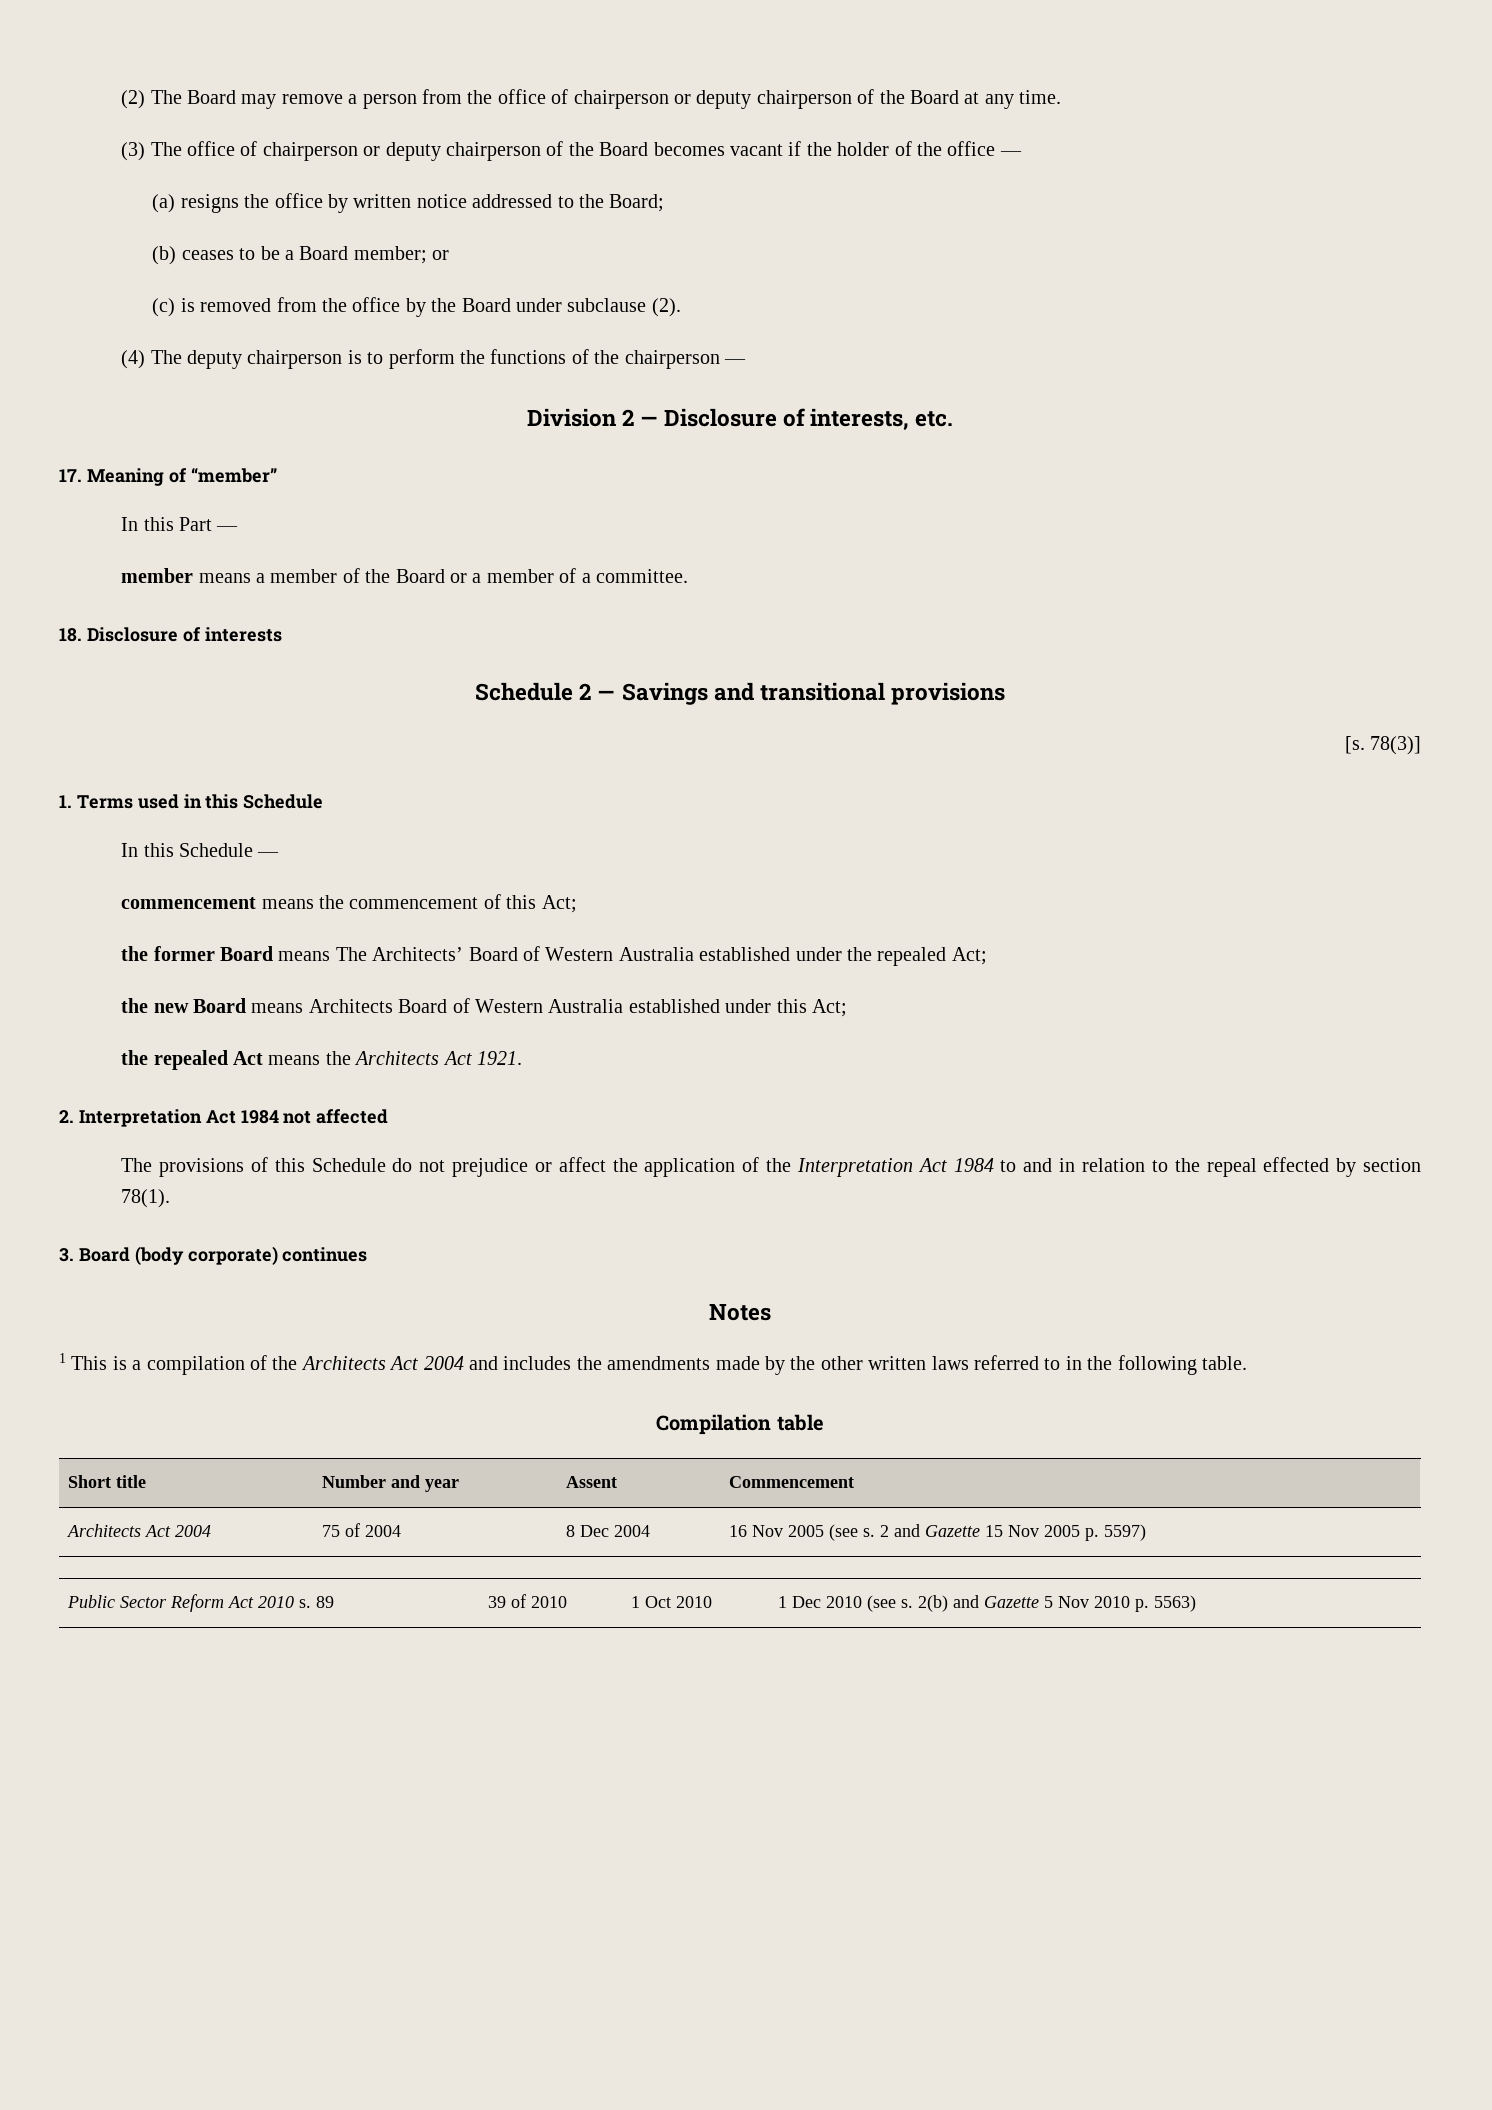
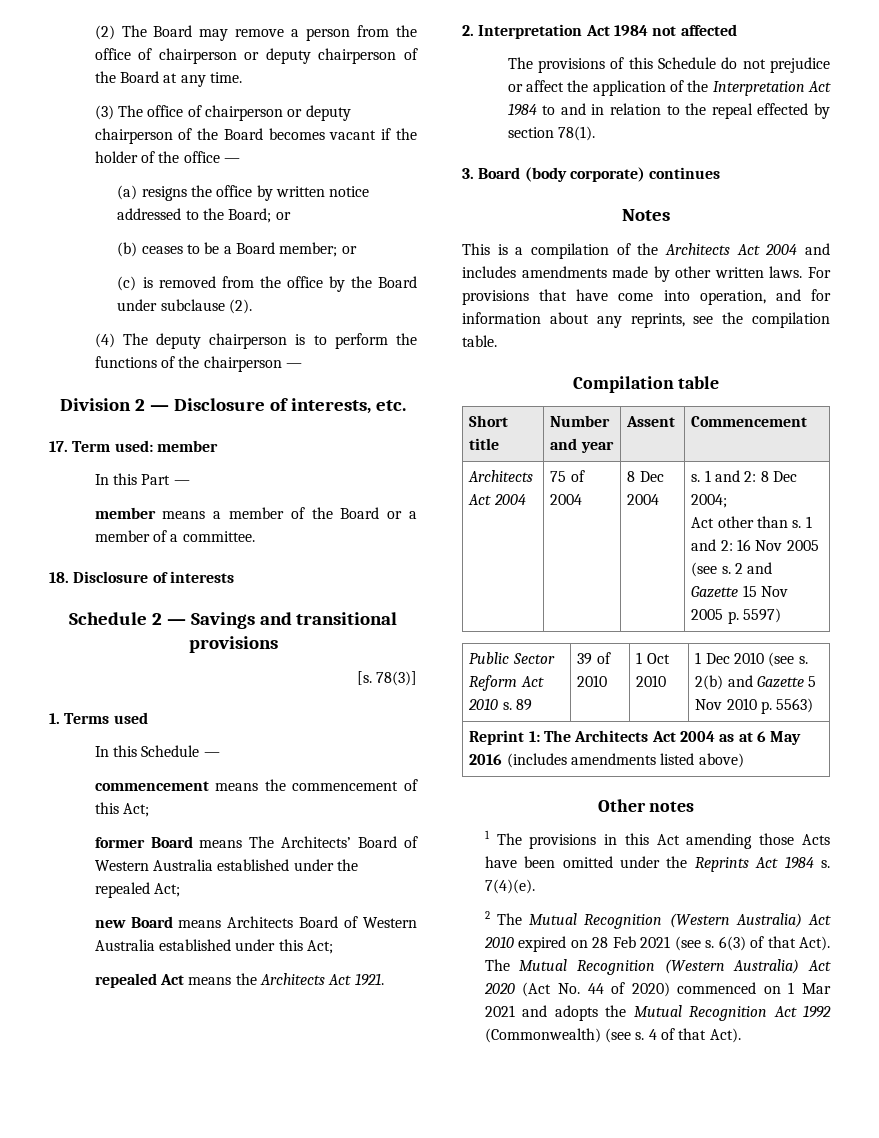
- (a) resigns the office by written notice addressed to the Board;
+ (a) resigns the office by written notice addressed to the Board; or
- 17. Meaning of “member”
+ 17. Term used: member
- 1. Terms used in this Schedule
+ 1. Terms used
- the former Board means The Architects’ Board of Western Australia established under the repealed Act;
+ former Board means The Architects’ Board of Western Australia established under the repealed Act;
- the new Board means Architects Board of Western Australia established under this Act;
+ new Board means Architects Board of Western Australia established under this Act;
- the repealed Act means the Architects Act 1921.
+ repealed Act means the Architects Act 1921.
- 1 This is a compilation of the Architects Act 2004 and includes the amendments made by the other written laws referred to in the following table.
+ This is a compilation of the Architects Act 2004 and includes amendments made by other written laws. For provisions that have come into operation, and for information about any reprints, see the compilation table.
- Architects Act 2004 | 75 of 2004 | 8 Dec 2004 | 16 Nov 2005 (see s. 2 and Gazette 15 Nov 2005 p. 5597)
+ Architects Act 2004 | 75 of 2004 | 8 Dec 2004 | s. 1 and 2: 8 Dec 2004;
+ Act other than s. 1 and 2: 16 Nov 2005 (see s. 2 and Gazette 15 Nov 2005 p. 5597)
+ Reprint 1: The Architects Act 2004 as at 6 May 2016 (includes amendments listed above)
+ Other notes
+ 1 The provisions in this Act amending those Acts have been omitted under the Reprints Act 1984 s. 7(4)(e).
+ 2 The Mutual Recognition (Western Australia) Act 2010 expired on 28 Feb 2021 (see s. 6(3) of that Act). The Mutual Recognition (Western Australia) Act 2020 (Act No. 44 of 2020) commenced on 1 Mar 2021 and adopts the Mutual Recognition Act 1992 (Commonwealth) (see s. 4 of that Act).

